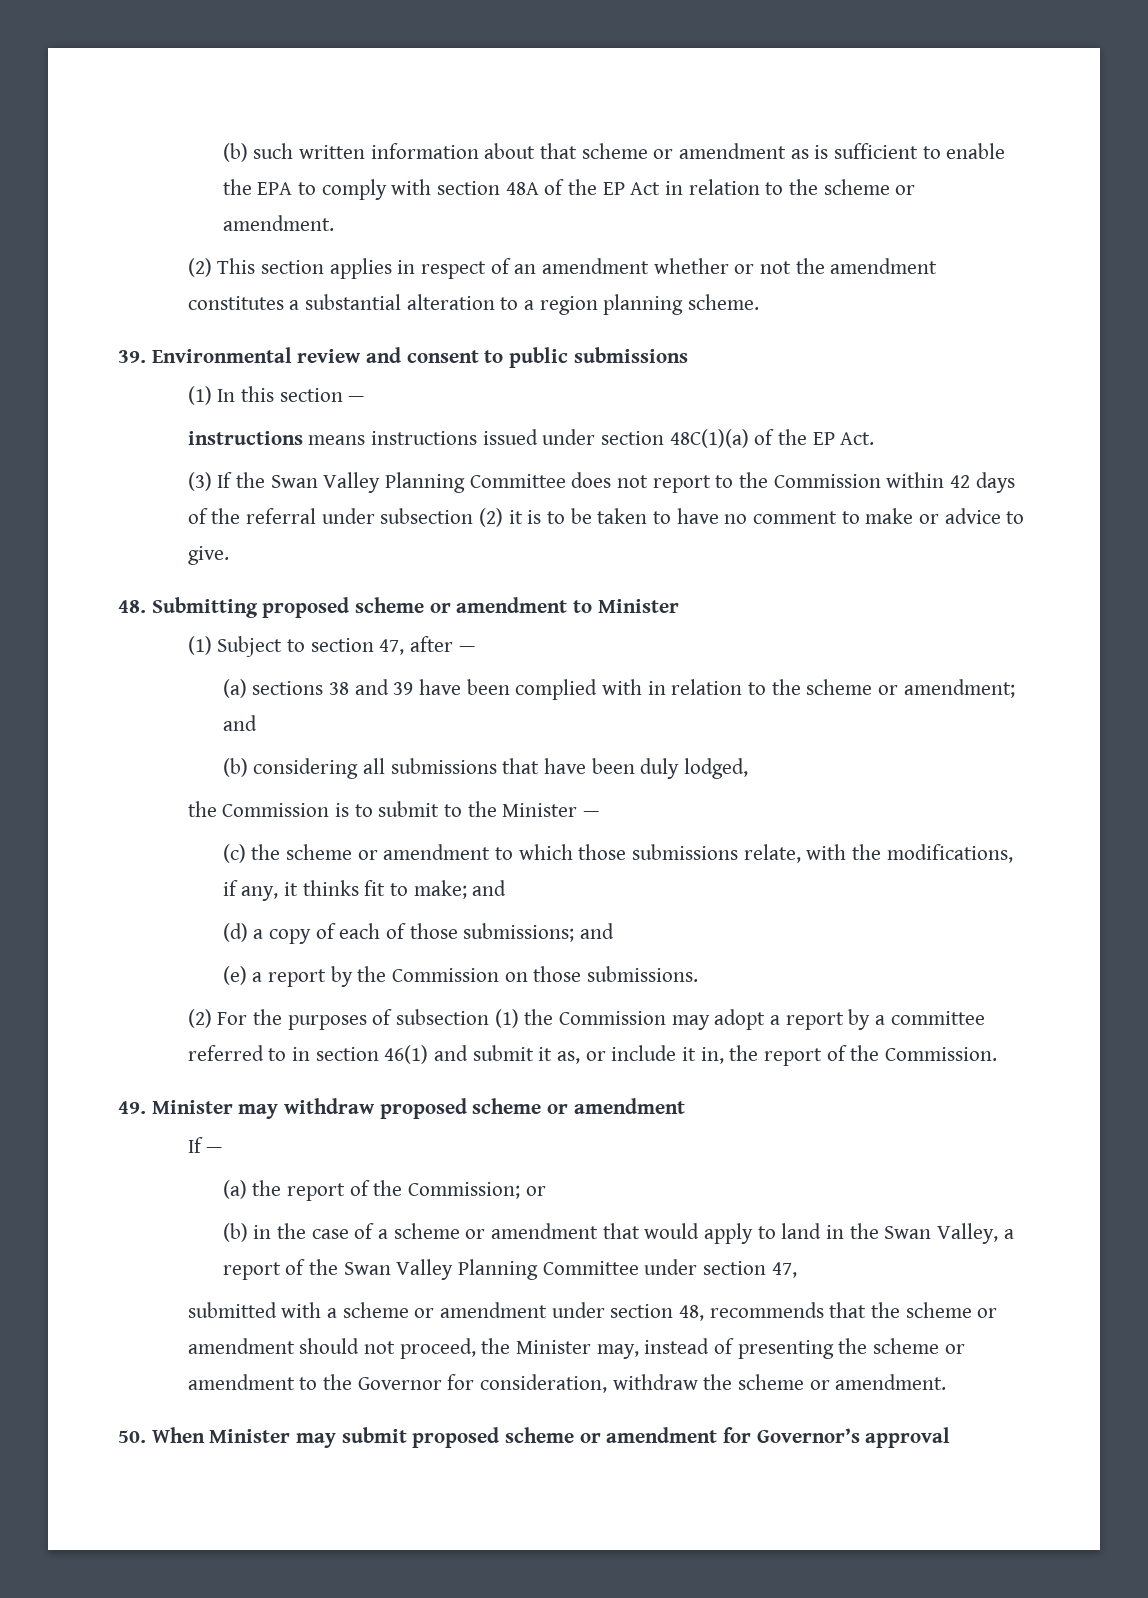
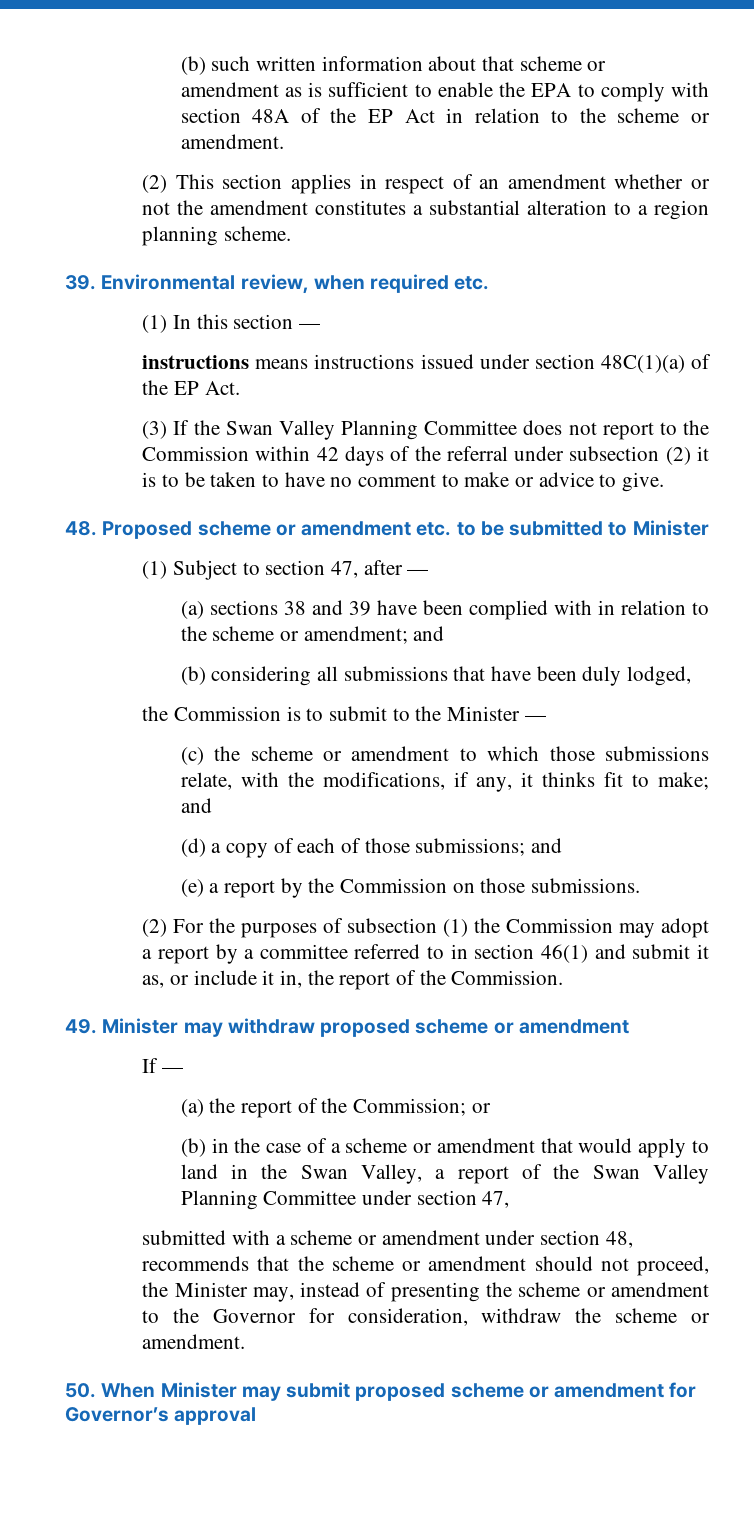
- 39. Environmental review and consent to public submissions
+ 39. Environmental review, when required etc.
- 48. Submitting proposed scheme or amendment to Minister
+ 48. Proposed scheme or amendment etc. to be submitted to Minister

